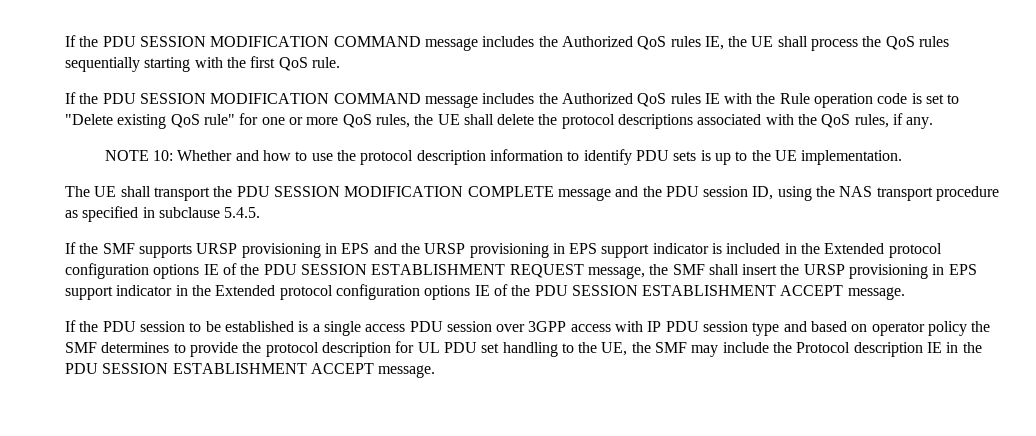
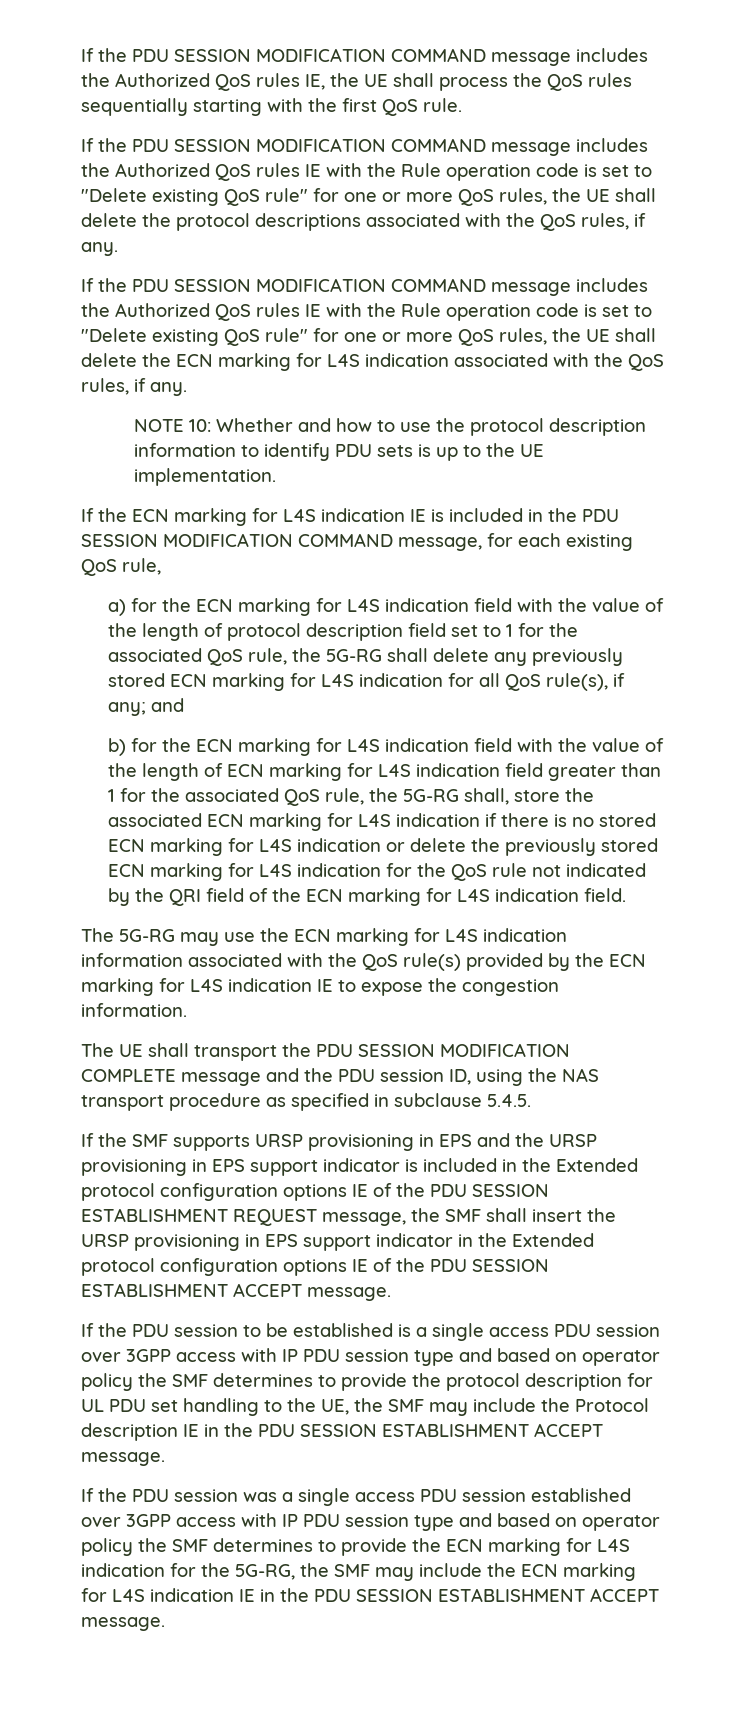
+ If the PDU SESSION MODIFICATION COMMAND message includes the Authorized QoS rules IE with the Rule operation code is set to "Delete existing QoS rule" for one or more QoS rules, the UE shall delete the ECN marking for L4S indication associated with the QoS rules, if any.
+ If the ECN marking for L4S indication IE is included in the PDU SESSION MODIFICATION COMMAND message, for each existing QoS rule,
+ a) for the ECN marking for L4S indication field with the value of the length of protocol description field set to 1 for the associated QoS rule, the 5G-RG shall delete any previously stored ECN marking for L4S indication for all QoS rule(s), if any; and
+ b) for the ECN marking for L4S indication field with the value of the length of ECN marking for L4S indication field greater than 1 for the associated QoS rule, the 5G-RG shall, store the associated ECN marking for L4S indication if there is no stored ECN marking for L4S indication or delete the previously stored ECN marking for L4S indication for the QoS rule not indicated by the QRI field of the ECN marking for L4S indication field.
+ The 5G-RG may use the ECN marking for L4S indication information associated with the QoS rule(s) provided by the ECN marking for L4S indication IE to expose the congestion information.
+ If the PDU session was a single access PDU session established over 3GPP access with IP PDU session type and based on operator policy the SMF determines to provide the ECN marking for L4S indication for the 5G-RG, the SMF may include the ECN marking for L4S indication IE in the PDU SESSION ESTABLISHMENT ACCEPT message.

